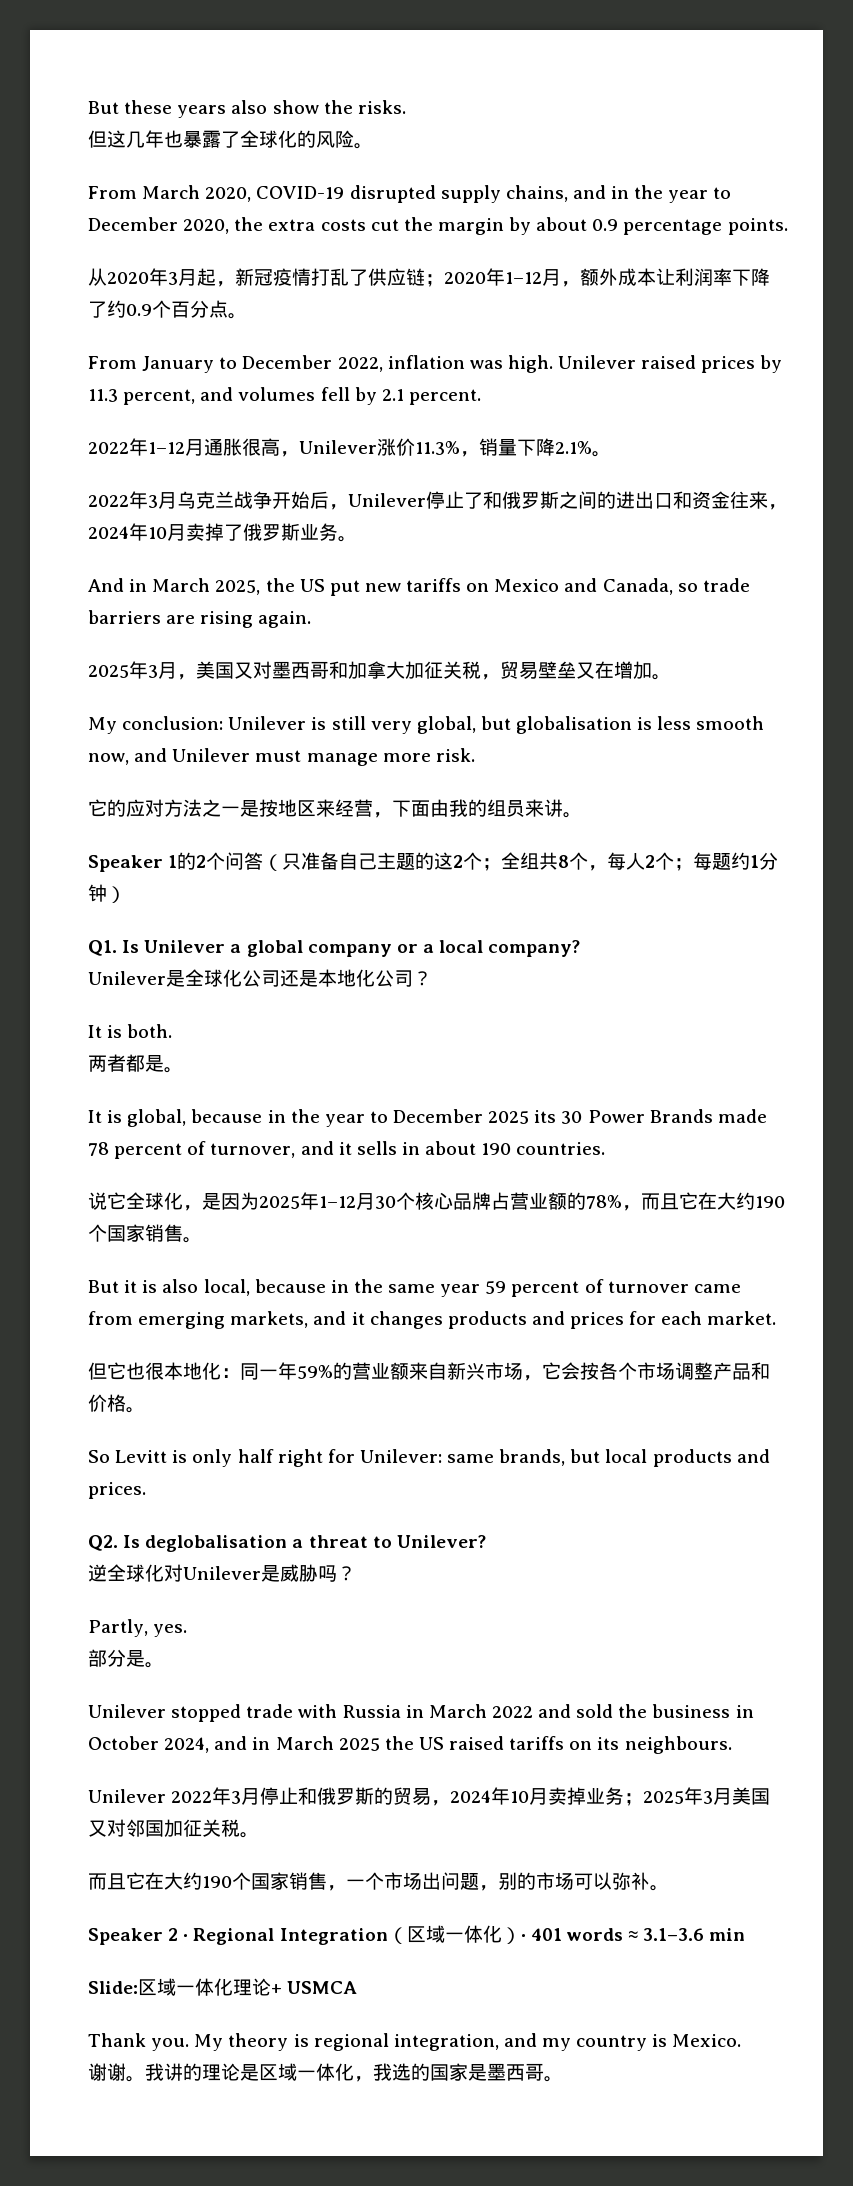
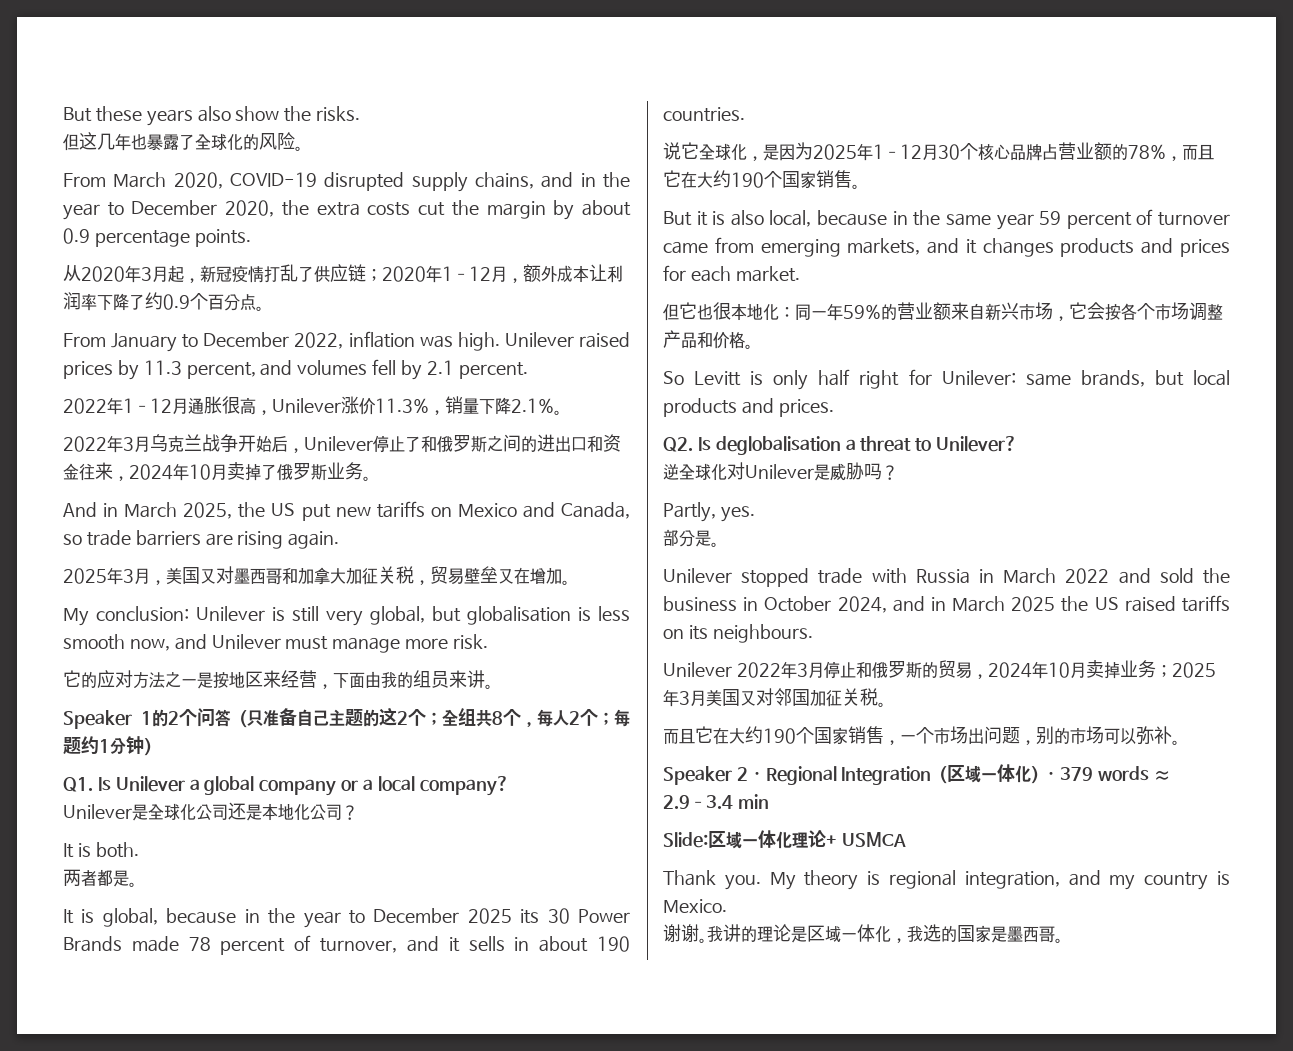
- Speaker 2 · Regional Integration（区域一体化）· 401 words ≈ 3.1–3.6 min
+ Speaker 2 · Regional Integration（区域一体化）· 379 words ≈ 2.9–3.4 min

